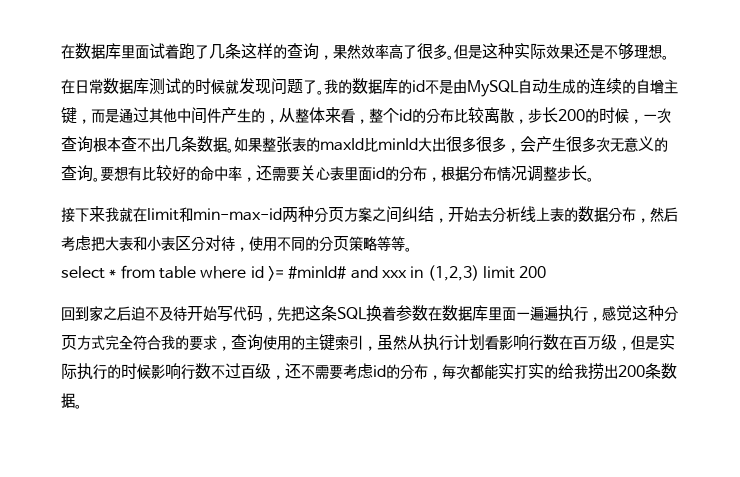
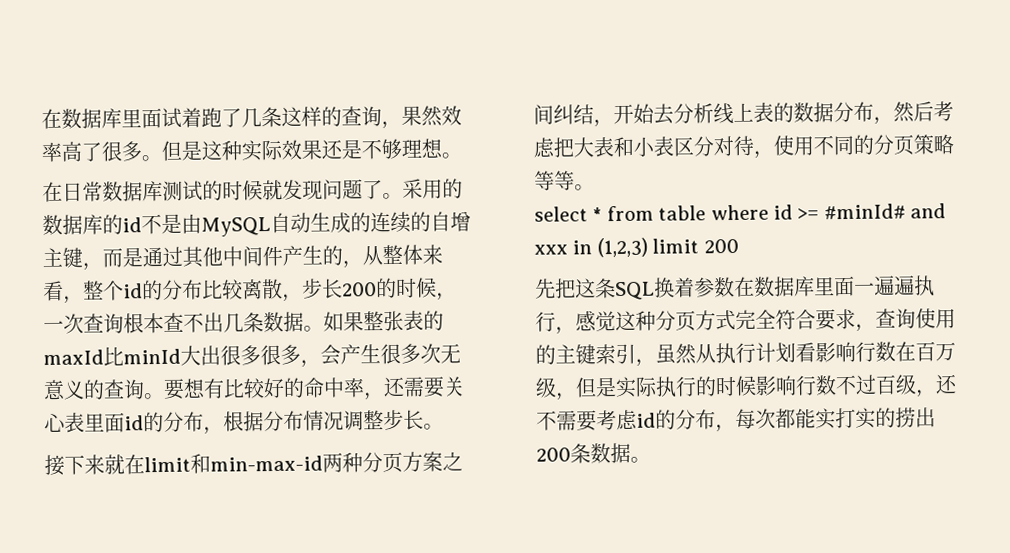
- 我的数据库的id不是由MySQL自动生成的连续的自增主键，而是通过其他中间件产生的，从整体来看，整个id的分布比较离散，步长200的时候，一次查询根本查不出几条数据。
+ 采用的数据库的id不是由MySQL自动生成的连续的自增主键，而是通过其他中间件产生的，从整体来看，整个id的分布比较离散，步长200的时候，一次查询根本查不出几条数据。
- 接下来我就在limit和min-max-id两种分页方案之间纠结，开始去分析线上表的数据分布，然后考虑把大表和小表区分对待，使用不同的分页策略等等。
+ 接下来就在limit和min-max-id两种分页方案之间纠结，开始去分析线上表的数据分布，然后考虑把大表和小表区分对待，使用不同的分页策略等等。
- 回到家之后迫不及待开始写代码，先把这条SQL换着参数在数据库里面一遍遍执行，感觉这种分页方式完全符合我的要求，查询使用的主键索引，虽然从执行计划看影响行数在百万级，但是实际执行的时候影响行数不过百级，还不需要考虑id的分布，每次都能实打实的给我捞出200条数据。
+ 先把这条SQL换着参数在数据库里面一遍遍执行，感觉这种分页方式完全符合要求，查询使用的主键索引，虽然从执行计划看影响行数在百万级，但是实际执行的时候影响行数不过百级，还不需要考虑id的分布，每次都能实打实的捞出200条数据。

